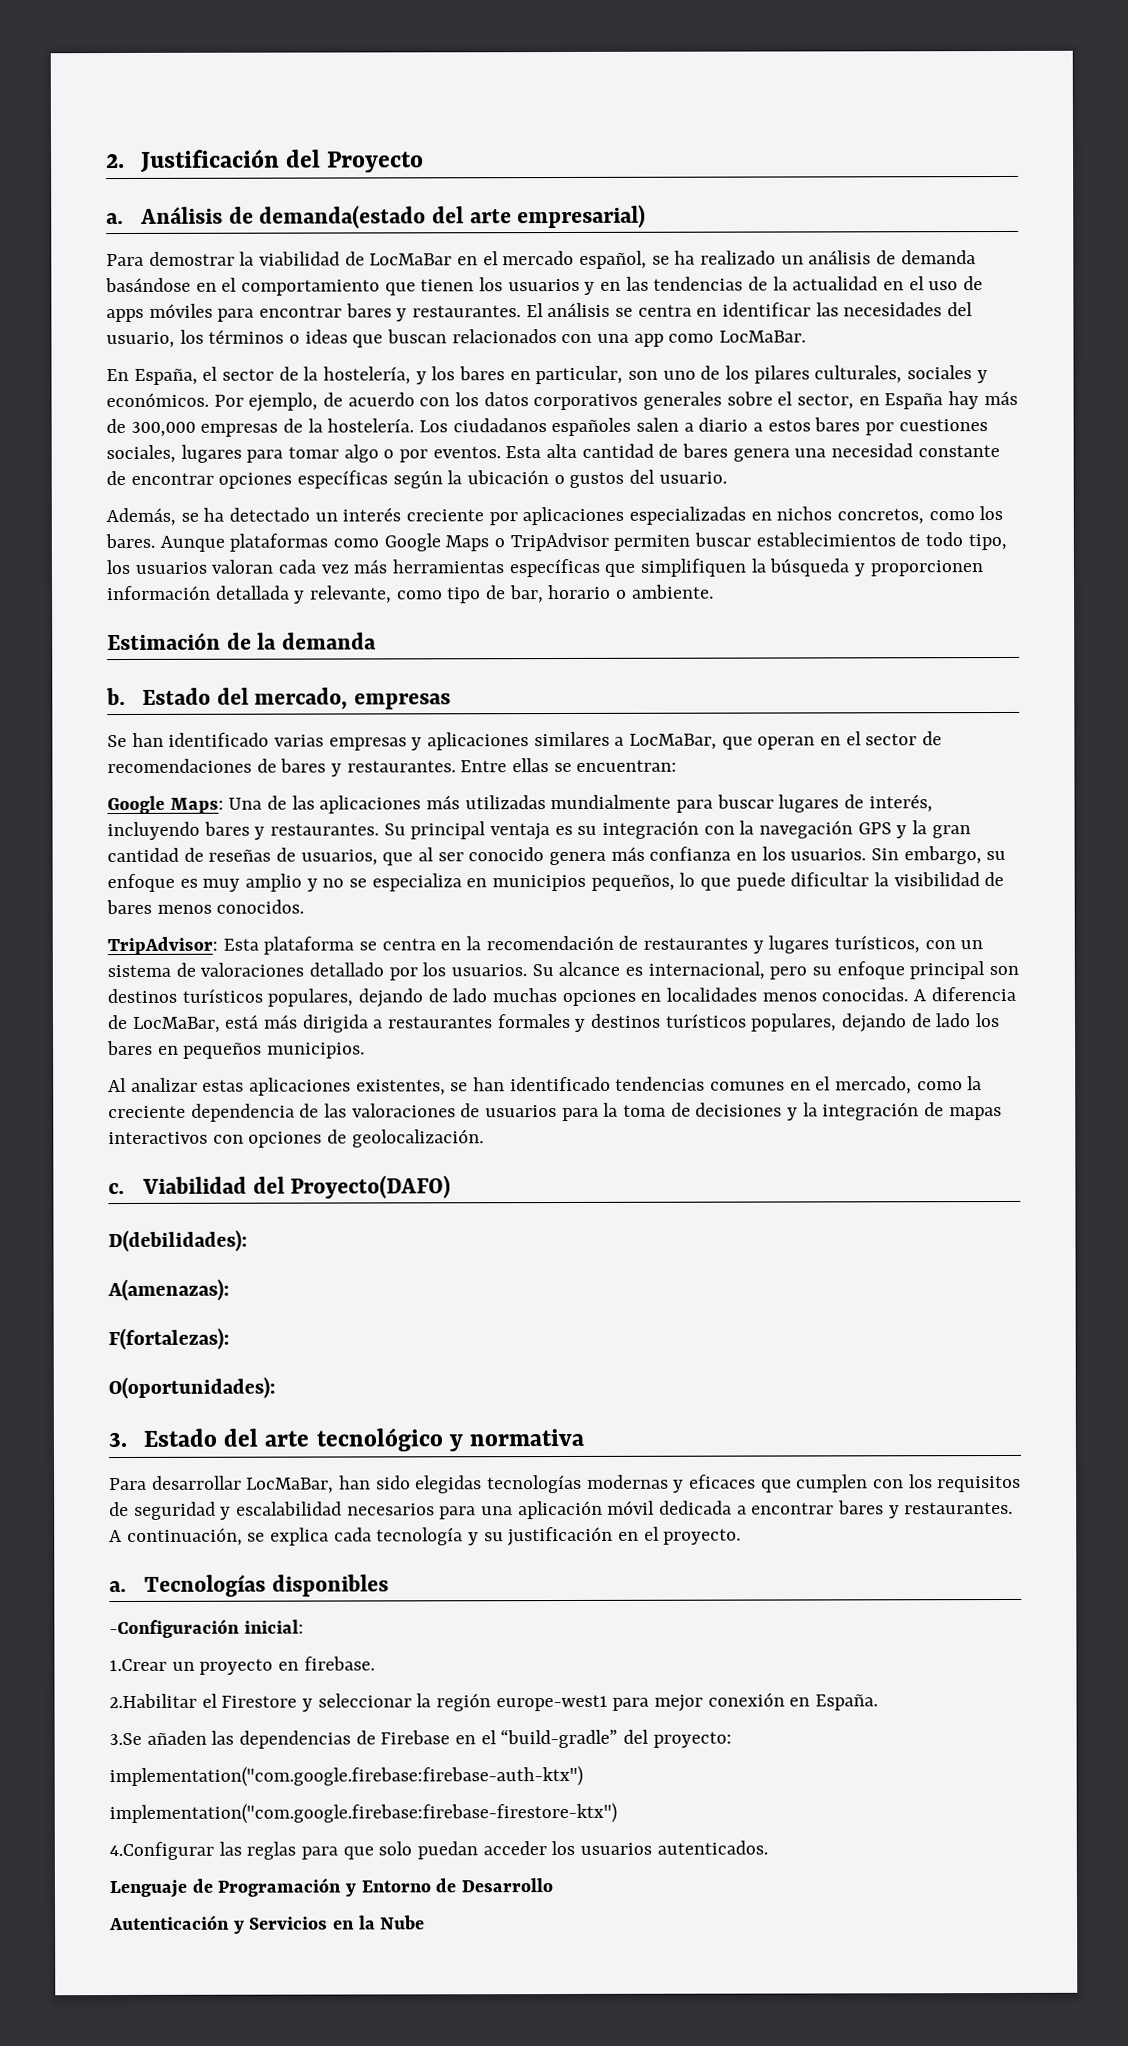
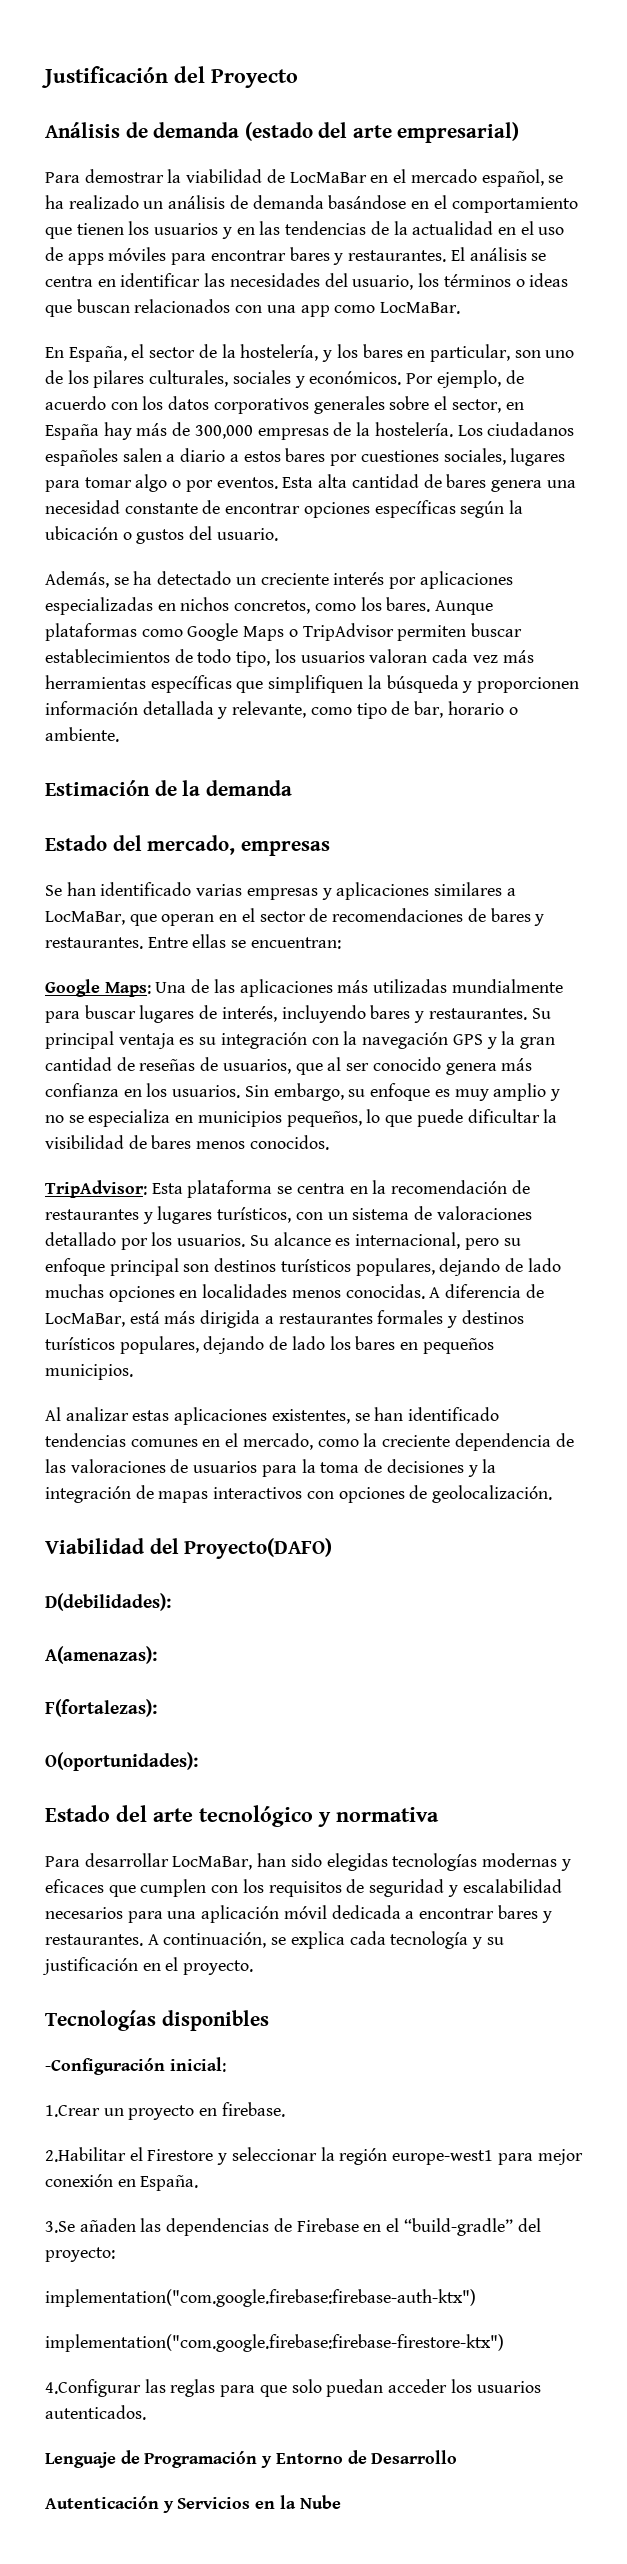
- 2. Justificación del Proyecto
- a. Análisis de demanda(estado del arte empresarial)
+ Justificación del Proyecto
+ Análisis de demanda (estado del arte empresarial)
- Además, se ha detectado un interés creciente por aplicaciones especializadas en nichos concretos, como los bares.
+ Además, se ha detectado un creciente interés por aplicaciones especializadas en nichos concretos, como los bares.
- b.
- c.
- 3. Estado del arte tecnológico y normativa
+ Estado del arte tecnológico y normativa
  A continuación, se explica cada tecnología y su justificación en el proyecto.
- a. Tecnologías disponibles
+ Tecnologías disponibles

